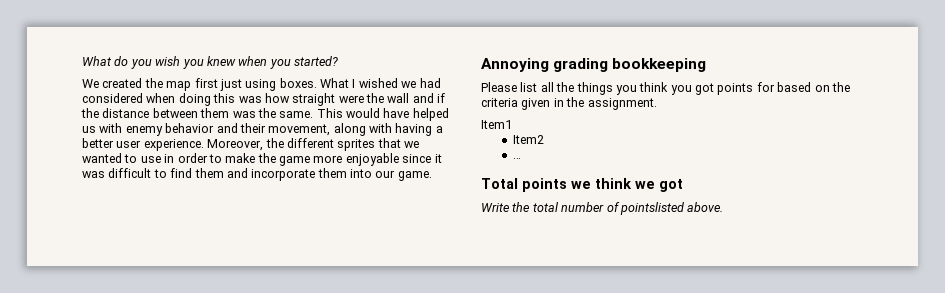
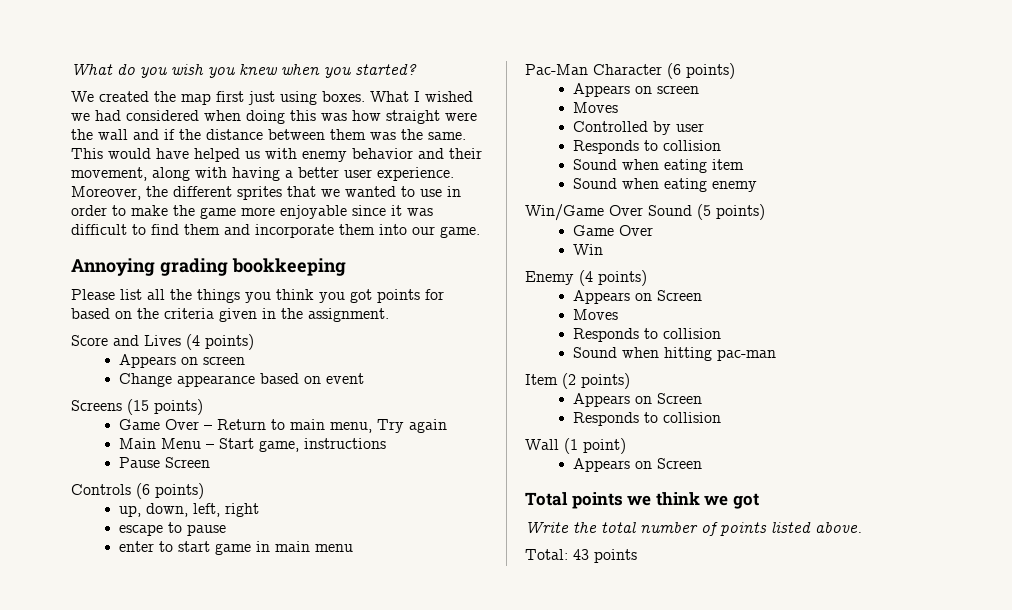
- Item1
- Item2
- …
+ Score and Lives (4 points)
+ Appears on screen
+ Change appearance based on event
+ Screens (15 points)
+ Game Over – Return to main menu, Try again
+ Main Menu – Start game, instructions
+ Pause Screen
+ Controls (6 points)
+ up, down, left, right
+ escape to pause
+ enter to start game in main menu
+ Pac-Man Character (6 points)
+ Appears on screen
+ Moves
+ Controlled by user
+ Responds to collision
+ Sound when eating item
+ Sound when eating enemy
+ Win/Game Over Sound (5 points)
+ Game Over
+ Win
+ Enemy (4 points)
+ Appears on Screen
+ Moves
+ Responds to collision
+ Sound when hitting pac-man
+ Item (2 points)
+ Appears on Screen
+ Responds to collision
+ Wall (1 point)
+ Appears on Screen
- Write the total number of pointslisted above.
+ Write the total number of points listed above.
+ Total: 43 points

